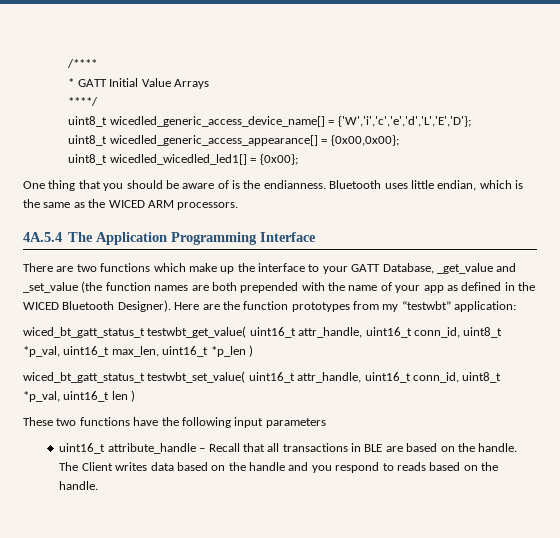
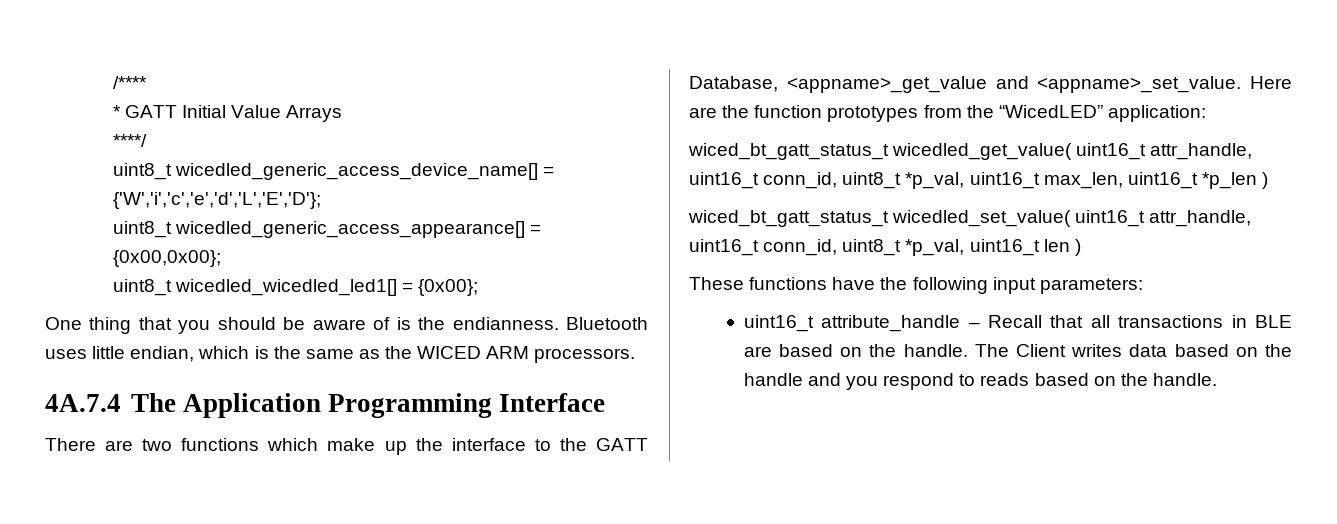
- 4A.5.4 The Application Programming Interface
+ 4A.7.4 The Application Programming Interface
- There are two functions which make up the interface to your GATT Database, _get_value and _set_value (the function names are both prepended with the name of your app as defined in the WICED Bluetooth Designer).
+ There are two functions which make up the interface to the GATT Database, <appname>_get_value and <appname>_set_value.
- Here are the function prototypes from my “testwbt” application:
+ Here are the function prototypes from the “WicedLED” application:
- wiced_bt_gatt_status_t testwbt_get_value( uint16_t attr_handle, uint16_t conn_id, uint8_t *p_val, uint16_t max_len, uint16_t *p_len )
+ wiced_bt_gatt_status_t wicedled_get_value( uint16_t attr_handle, uint16_t conn_id, uint8_t *p_val, uint16_t max_len, uint16_t *p_len )
- wiced_bt_gatt_status_t testwbt_set_value( uint16_t attr_handle, uint16_t conn_id, uint8_t *p_val, uint16_t len )
+ wiced_bt_gatt_status_t wicedled_set_value( uint16_t attr_handle, uint16_t conn_id, uint8_t *p_val, uint16_t len )
- These two functions have the following input parameters
+ These functions have the following input parameters:

